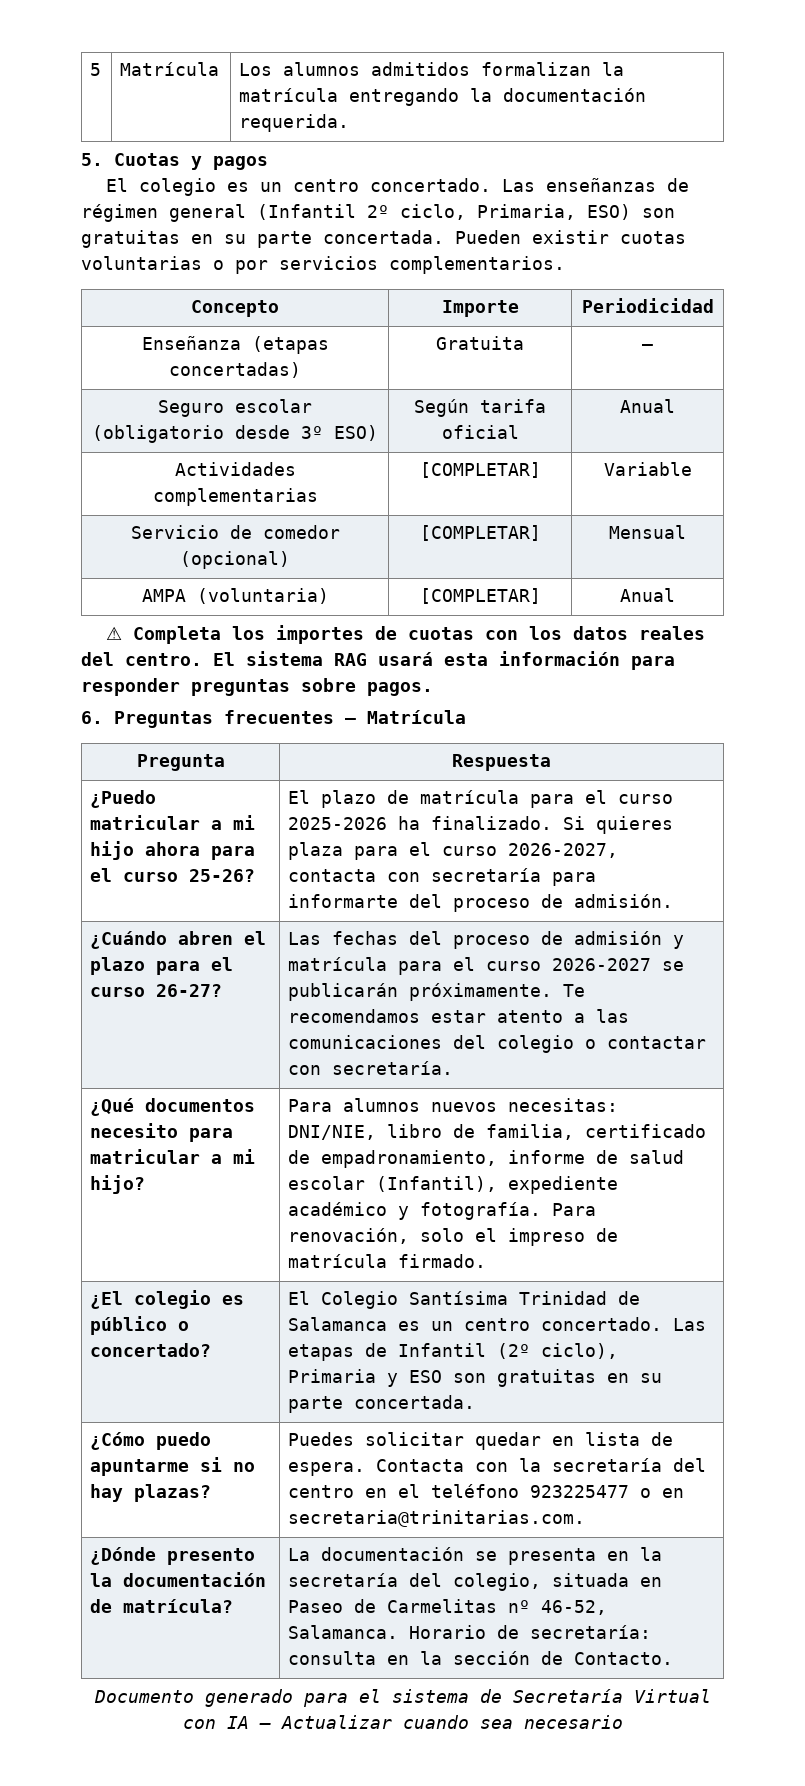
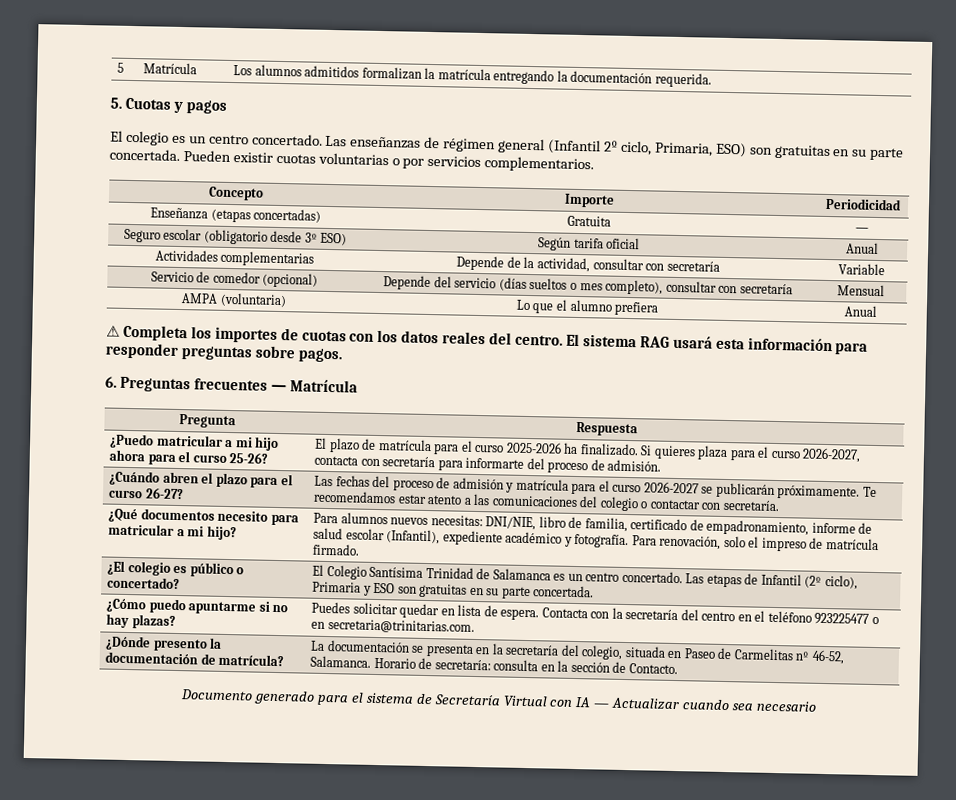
- Actividades complementarias | [COMPLETAR] | Variable
+ Actividades complementarias | Depende de la actividad, consultar con secretaría | Variable
- Servicio de comedor (opcional) | [COMPLETAR] | Mensual
- AMPA (voluntaria) | [COMPLETAR] | Anual
+ Servicio de comedor (opcional) | Depende del servicio (días sueltos o mes completo), consultar con secretaría | Mensual
+ AMPA (voluntaria) | Lo que el alumno prefiera | Anual

